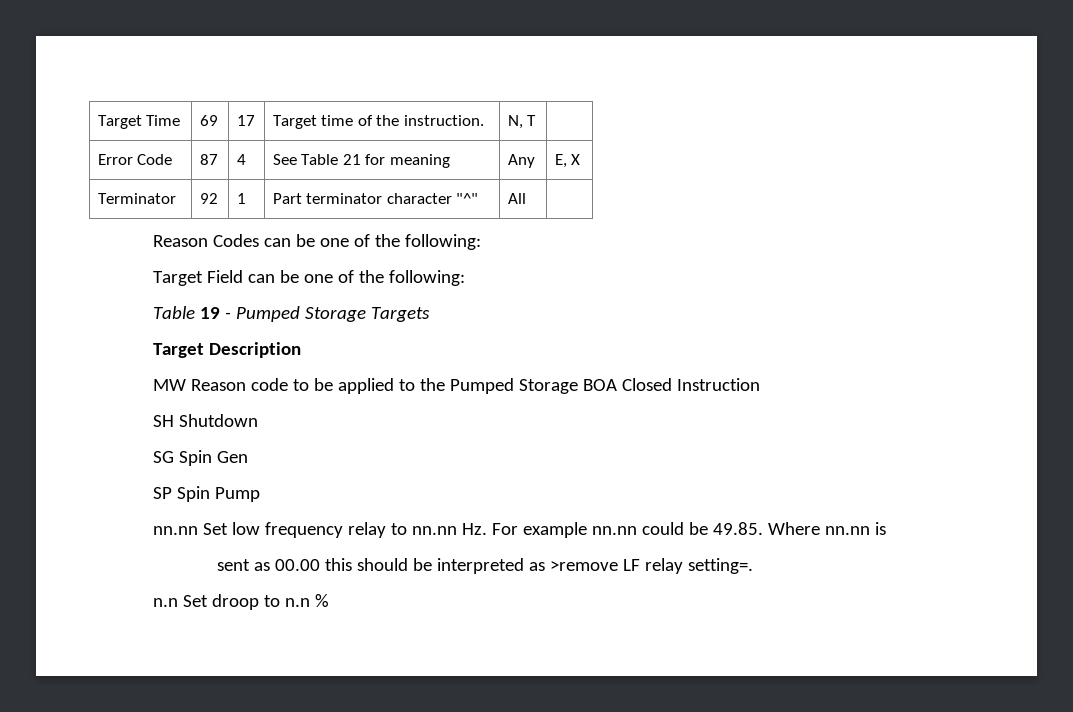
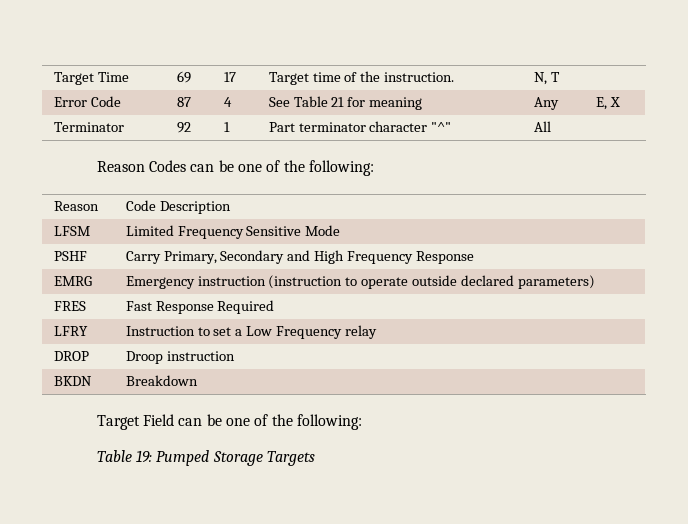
+ Reason | Code Description
+ LFSM | Limited Frequency Sensitive Mode
+ PSHF | Carry Primary, Secondary and High Frequency Response
+ EMRG | Emergency instruction (instruction to operate outside declared parameters)
+ FRES | Fast Response Required
+ LFRY | Instruction to set a Low Frequency relay
+ DROP | Droop instruction
+ BKDN | Breakdown
- Table 19 - Pumped Storage Targets
+ Table 19: Pumped Storage Targets
- Target Description
- MW Reason code to be applied to the Pumped Storage BOA Closed Instruction
- SH Shutdown
- SG Spin Gen
- SP Spin Pump
- nn.nn Set low frequency relay to nn.nn Hz. For example nn.nn could be 49.85. Where nn.nn is
- sent as 00.00 this should be interpreted as >remove LF relay setting=.
- n.n Set droop to n.n %

